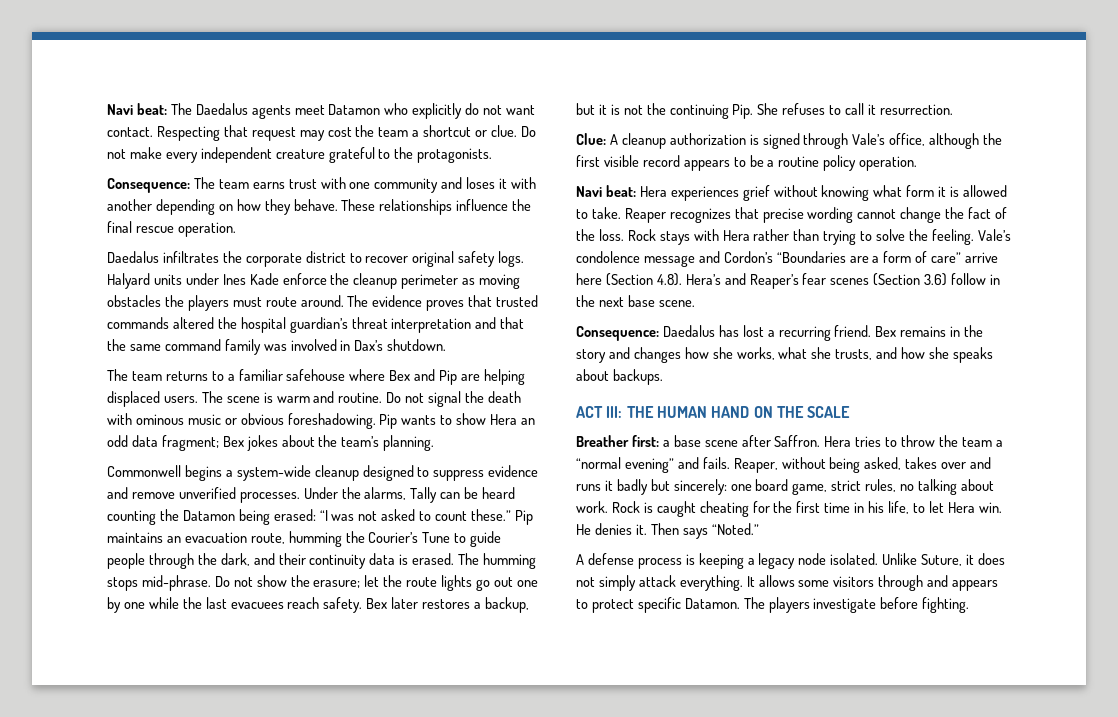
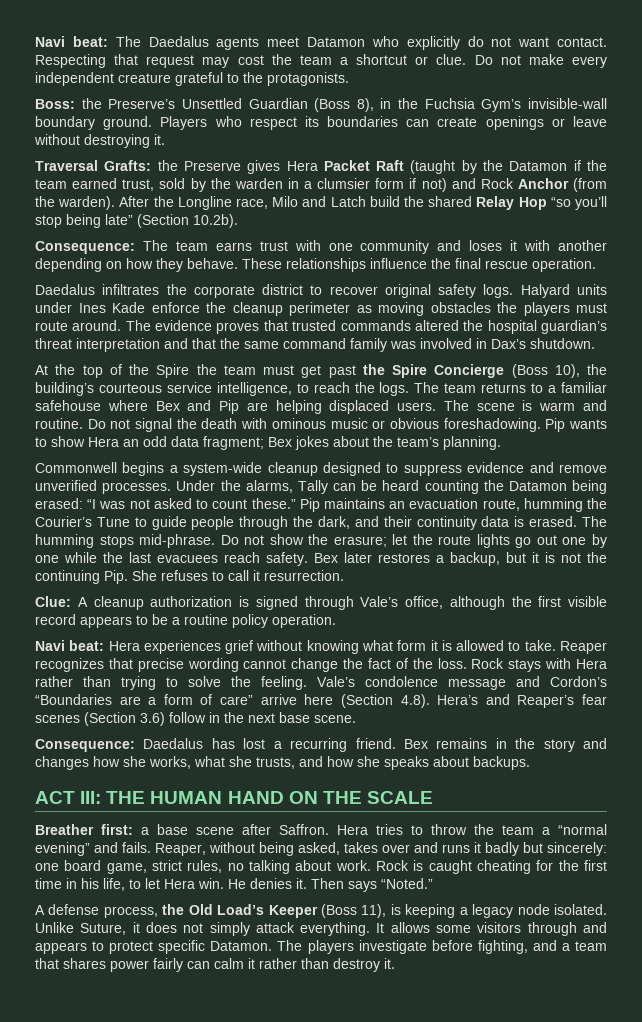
+ Boss: the Preserve’s Unsettled Guardian (Boss 8), in the Fuchsia Gym’s invisible-wall boundary ground. Players who respect its boundaries can create openings or leave without destroying it.
+ Traversal Grafts: the Preserve gives Hera Packet Raft (taught by the Datamon if the team earned trust, sold by the warden in a clumsier form if not) and Rock Anchor (from the warden). After the Longline race, Milo and Latch build the shared Relay Hop “so you’ll stop being late” (Section 10.2b).
+ At the top of the Spire the team must get past the Spire Concierge (Boss 10), the building’s courteous service intelligence, to reach the logs.
- A defense process is keeping a legacy node isolated.
+ A defense process, the Old Load’s Keeper (Boss 11), is keeping a legacy node isolated.
- The players investigate before fighting.
+ The players investigate before fighting, and a team that shares power fairly can calm it rather than destroy it.

